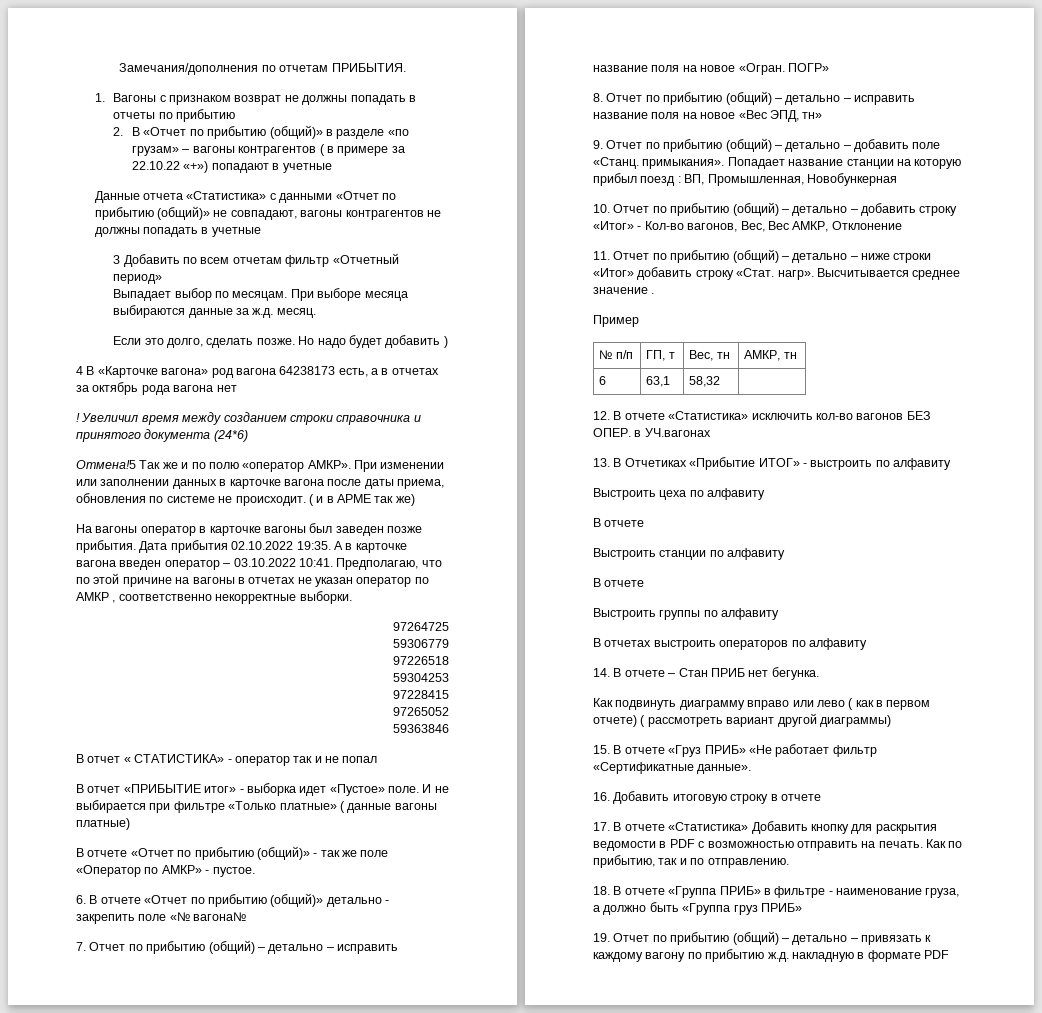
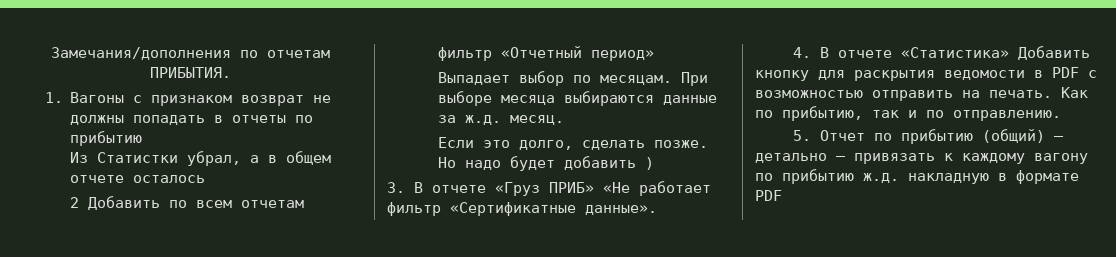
- 2. В «Отчет по прибытию (общий)» в разделе «по грузам» – вагоны контрагентов ( в примере за 22.10.22 «+») попадают в учетные
- Данные отчета «Статистика» с данными «Отчет по прибытию (общий)» не совпадают, вагоны контрагентов не должны попадать в учетные
- 3 Добавить по всем отчетам фильтр «Отчетный период»
+ Из Статистки убрал, а в общем отчете осталось
+ 2 Добавить по всем отчетам фильтр «Отчетный период»
- 4 В «Карточке вагона» род вагона 64238173 есть, а в отчетах за октябрь рода вагона нет
- ! Увеличил время между созданием строки справочника и принятого документа (24*6)
- Отмена!5 Так же и по полю «оператор АМКР». При изменении или заполнении данных в карточке вагона после даты приема, обновления по системе не происходит. ( и в АРМЕ так же)
- На вагоны оператор в карточке вагоны был заведен позже прибытия. Дата прибытия 02.10.2022 19:35. А в карточке вагона введен оператор – 03.10.2022 10:41. Предполагаю, что по этой причине на вагоны в отчетах не указан оператор по АМКР , соответственно некорректные выборки.
- 97264725
- 59306779
- 97226518
- 59304253
- 97228415
- 97265052
- 59363846
- В отчет « СТАТИСТИКА» - оператор так и не попал
- В отчет «ПРИБЫТИЕ итог» - выборка идет «Пустое» поле. И не выбирается при фильтре «Только платные» ( данные вагоны платные)
- В отчете «Отчет по прибытию (общий)» - так же поле «Оператор по АМКР» - пустое.
- 6. В отчете «Отчет по прибытию (общий)» детально - закрепить поле «№ вагона№
- 7. Отчет по прибытию (общий) – детально – исправить название поля на новое «Огран. ПОГР»
- 8. Отчет по прибытию (общий) – детально – исправить название поля на новое «Вес ЭПД, тн»
- 9. Отчет по прибытию (общий) – детально – добавить поле «Станц. примыкания». Попадает название станции на которую прибыл поезд : ВП, Промышленная, Новобункерная
- 10. Отчет по прибытию (общий) – детально – добавить строку «Итог» - Кол-во вагонов, Вес, Вес АМКР, Отклонение
- 11. Отчет по прибытию (общий) – детально – ниже строки «Итог» добавить строку «Стат. нагр». Высчитывается среднее значение .
- Пример
- № п/п | ГП, т | Вес, тн | АМКР, тн
- 6 | 63,1 | 58,32 |
- 12. В отчете «Статистика» исключить кол-во вагонов БЕЗ ОПЕР. в УЧ.вагонах
- 13. В Отчетиках «Прибытие ИТОГ» - выстроить по алфавиту
- Выстроить цеха по алфавиту
- В отчете
- Выстроить станции по алфавиту
- В отчете
- Выстроить группы по алфавиту
- В отчетах выстроить операторов по алфавиту
- 14. В отчете – Стан ПРИБ нет бегунка.
- Как подвинуть диаграмму вправо или лево ( как в первом отчете) ( рассмотреть вариант другой диаграммы)
- 15. В отчете «Груз ПРИБ» «Не работает фильтр «Сертификатные данные».
+ 3. В отчете «Груз ПРИБ» «Не работает фильтр «Сертификатные данные».
- 16. Добавить итоговую строку в отчете
- 17. В отчете «Статистика» Добавить кнопку для раскрытия ведомости в PDF с возможностью отправить на печать.
+ 4. В отчете «Статистика» Добавить кнопку для раскрытия ведомости в PDF с возможностью отправить на печать.
- 18. В отчете «Группа ПРИБ» в фильтре - наименование груза, а должно быть «Группа груз ПРИБ»
- 19. Отчет по прибытию (общий) – детально – привязать к каждому вагону по прибытию ж.д. накладную в формате PDF
+ 5. Отчет по прибытию (общий) – детально – привязать к каждому вагону по прибытию ж.д. накладную в формате PDF

